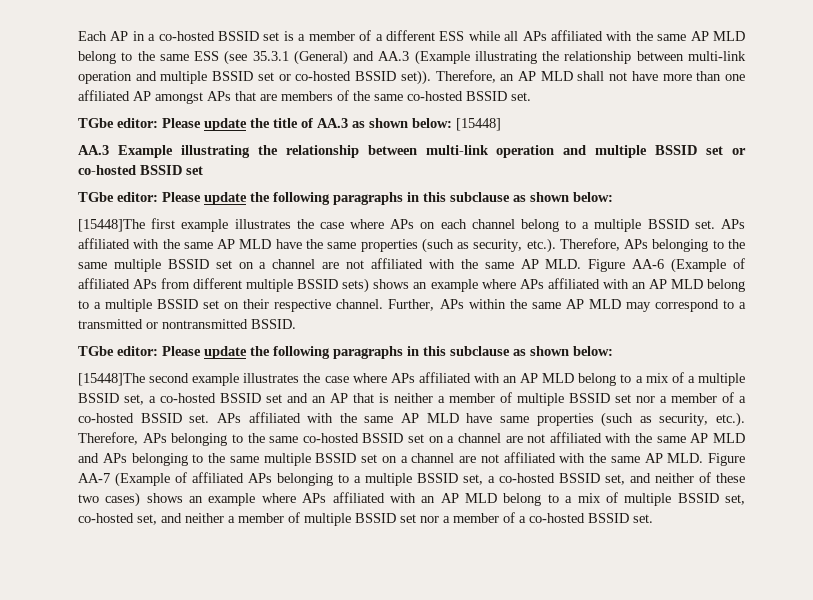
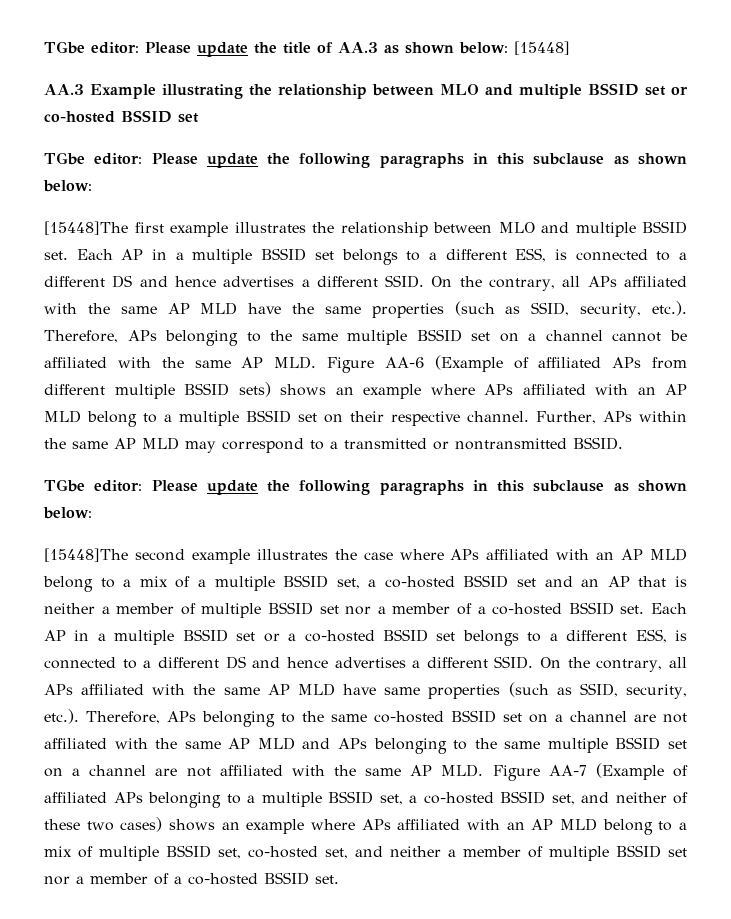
- Each AP in a co-hosted BSSID set is a member of a different ESS while all APs affiliated with the same AP MLD belong to the same ESS (see 35.3.1 (General) and AA.3 (Example illustrating the relationship between multi-link operation and multiple BSSID set or co-hosted BSSID set)). Therefore, an AP MLD shall not have more than one affiliated AP amongst APs that are members of the same co-hosted BSSID set.
- AA.3 Example illustrating the relationship between multi-link operation and multiple BSSID set or co-hosted BSSID set
+ AA.3 Example illustrating the relationship between MLO and multiple BSSID set or co-hosted BSSID set
- [15448]The first example illustrates the case where APs on each channel belong to a multiple BSSID set. APs affiliated with the same AP MLD have the same properties (such as security, etc.). Therefore, APs belonging to the same multiple BSSID set on a channel are not affiliated with the same AP MLD. Figure AA-6 (Example of affiliated APs from different multiple BSSID sets) shows an example where APs affiliated with an AP MLD belong to a multiple BSSID set on their respective channel.
+ [15448]The first example illustrates the relationship between MLO and multiple BSSID set. Each AP in a multiple BSSID set belongs to a different ESS, is connected to a different DS and hence advertises a different SSID. On the contrary, all APs affiliated with the same AP MLD have the same properties (such as SSID, security, etc.). Therefore, APs belonging to the same multiple BSSID set on a channel cannot be affiliated with the same AP MLD. Figure AA-6 (Example of affiliated APs from different multiple BSSID sets) shows an example where APs affiliated with an AP MLD belong to a multiple BSSID set on their respective channel.
- APs affiliated with the same AP MLD have same properties (such as security, etc.). Therefore, APs belonging to the same co-hosted BSSID set on a channel are not affiliated with the same AP MLD and APs belonging to the same multiple BSSID set on a channel are not affiliated with the same AP MLD. Figure AA-7 (Example of affiliated APs belonging to a multiple BSSID set, a co-hosted BSSID set, and neither of these two cases) shows an example where APs affiliated with an AP MLD belong to a mix of multiple BSSID set, co-hosted set, and neither a member of multiple BSSID set nor a member of a co-hosted BSSID set.
+ Each AP in a multiple BSSID set or a co-hosted BSSID set belongs to a different ESS, is connected to a different DS and hence advertises a different SSID. On the contrary, all APs affiliated with the same AP MLD have same properties (such as SSID, security, etc.). Therefore, APs belonging to the same co-hosted BSSID set on a channel are not affiliated with the same AP MLD and APs belonging to the same multiple BSSID set on a channel are not affiliated with the same AP MLD. Figure AA-7 (Example of affiliated APs belonging to a multiple BSSID set, a co-hosted BSSID set, and neither of these two cases) shows an example where APs affiliated with an AP MLD belong to a mix of multiple BSSID set, co-hosted set, and neither a member of multiple BSSID set nor a member of a co-hosted BSSID set.

